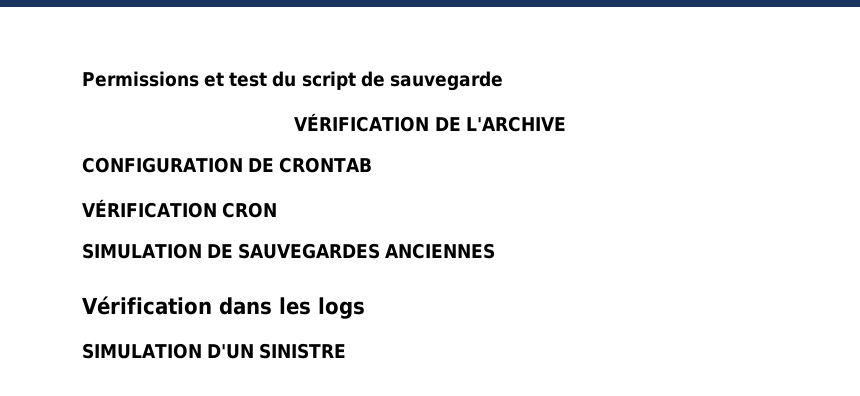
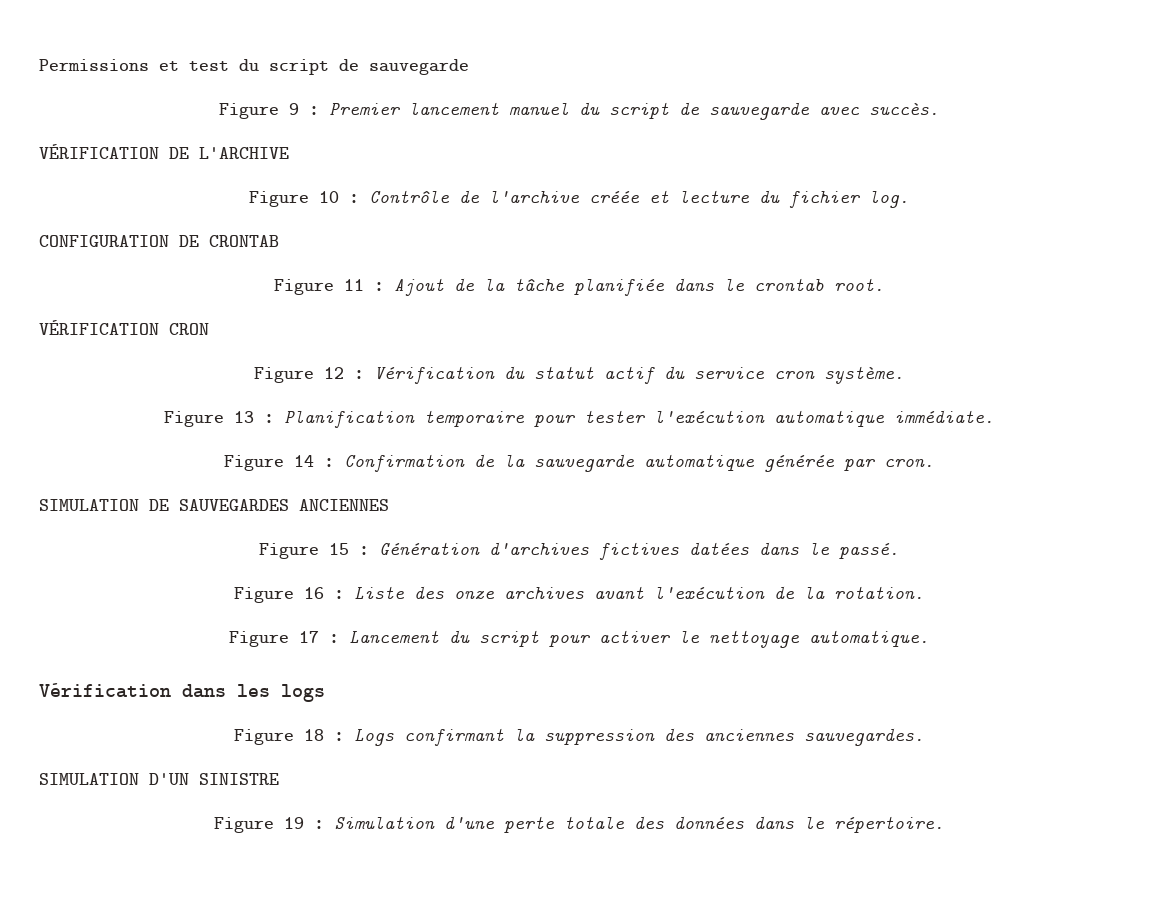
+ Figure 9 : Premier lancement manuel du script de sauvegarde avec succès.
  VÉRIFICATION DE L'ARCHIVE
+ Figure 10 : Contrôle de l'archive créée et lecture du fichier log.
  CONFIGURATION DE CRONTAB
+ Figure 11 : Ajout de la tâche planifiée dans le crontab root.
  VÉRIFICATION CRON
+ Figure 12 : Vérification du statut actif du service cron système.
+ Figure 13 : Planification temporaire pour tester l'exécution automatique immédiate.
+ Figure 14 : Confirmation de la sauvegarde automatique générée par cron.
  SIMULATION DE SAUVEGARDES ANCIENNES
+ Figure 15 : Génération d'archives fictives datées dans le passé.
+ Figure 16 : Liste des onze archives avant l'exécution de la rotation.
+ Figure 17 : Lancement du script pour activer le nettoyage automatique.
  Vérification dans les logs
+ Figure 18 : Logs confirmant la suppression des anciennes sauvegardes.
  SIMULATION D'UN SINISTRE
+ Figure 19 : Simulation d'une perte totale des données dans le répertoire.

